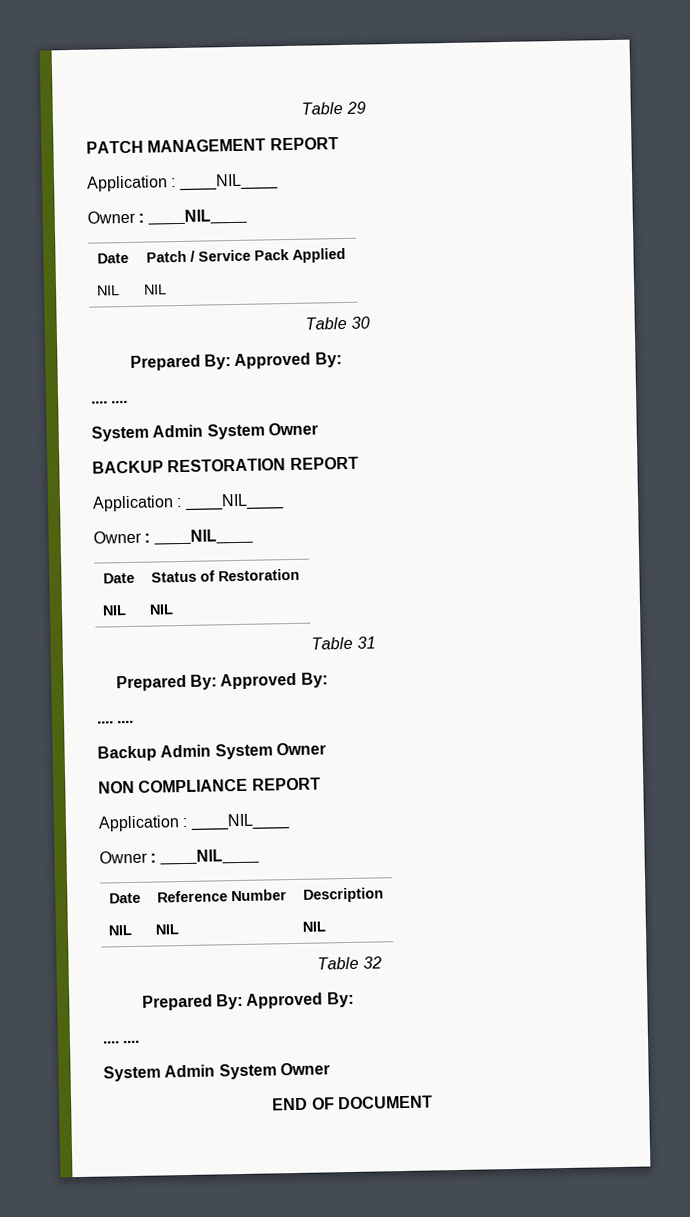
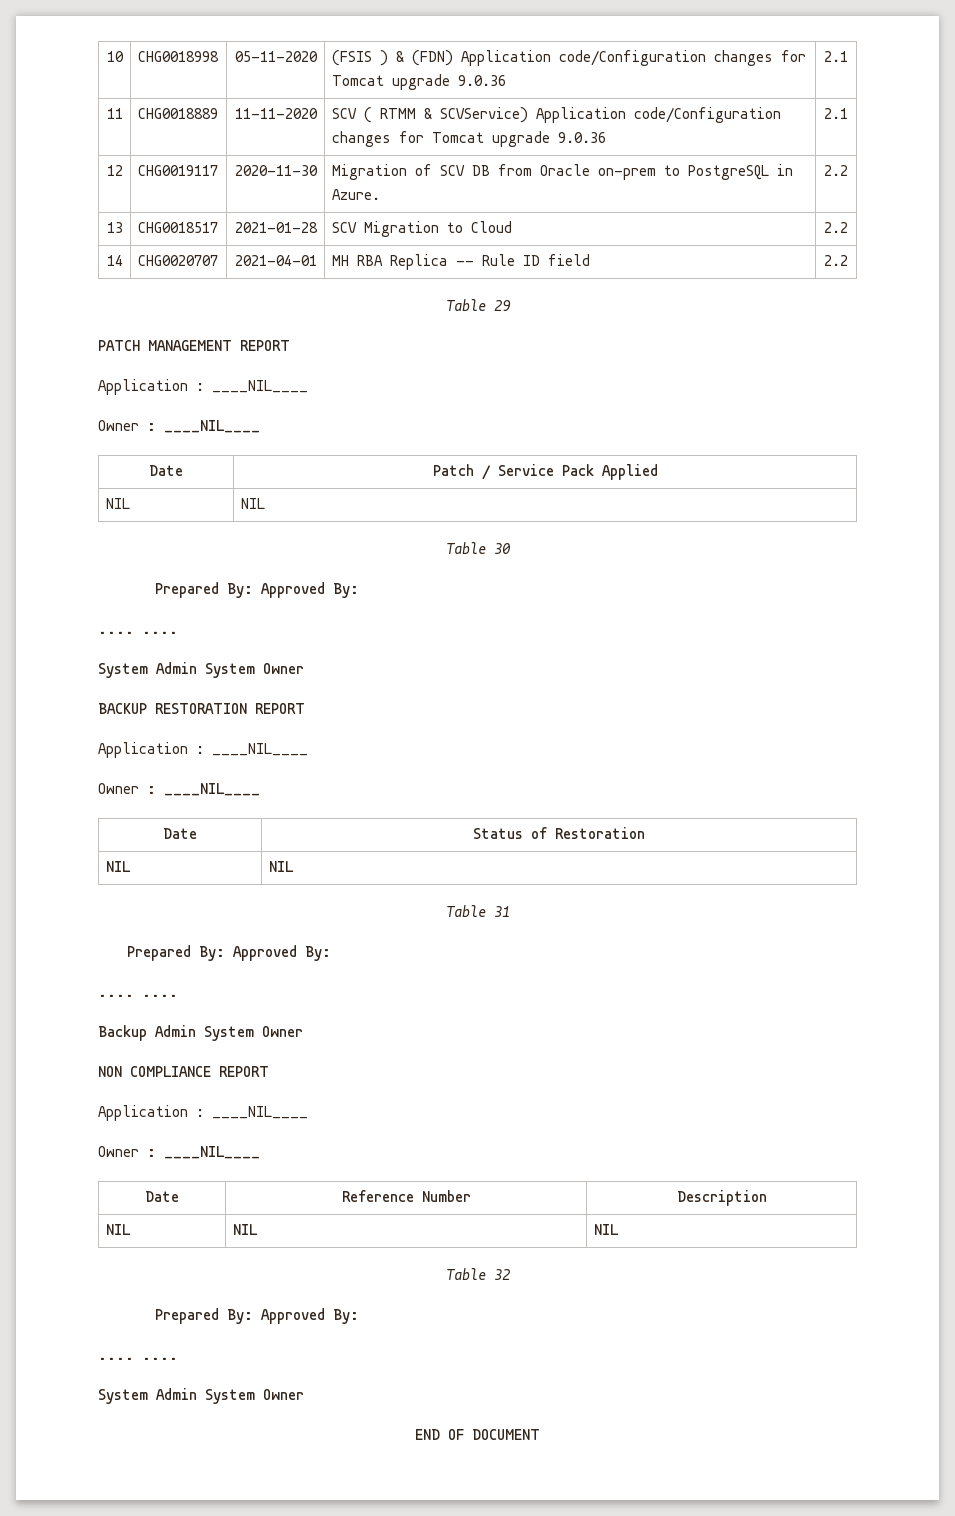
+ 10 | CHG0018998 | 05-11-2020 | (FSIS ) & (FDN) Application code/Configuration changes for Tomcat upgrade 9.0.36 | 2.1
+ 11 | CHG0018889 | 11-11-2020 | SCV ( RTMM & SCVService) Application code/Configuration changes for Tomcat upgrade 9.0.36 | 2.1
+ 12 | CHG0019117 | 2020-11-30 | Migration of SCV DB from Oracle on-prem to PostgreSQL in Azure. | 2.2
+ 13 | CHG0018517 | 2021-01-28 | SCV Migration to Cloud | 2.2
+ 14 | CHG0020707 | 2021-04-01 | MH RBA Replica -- Rule ID field | 2.2

